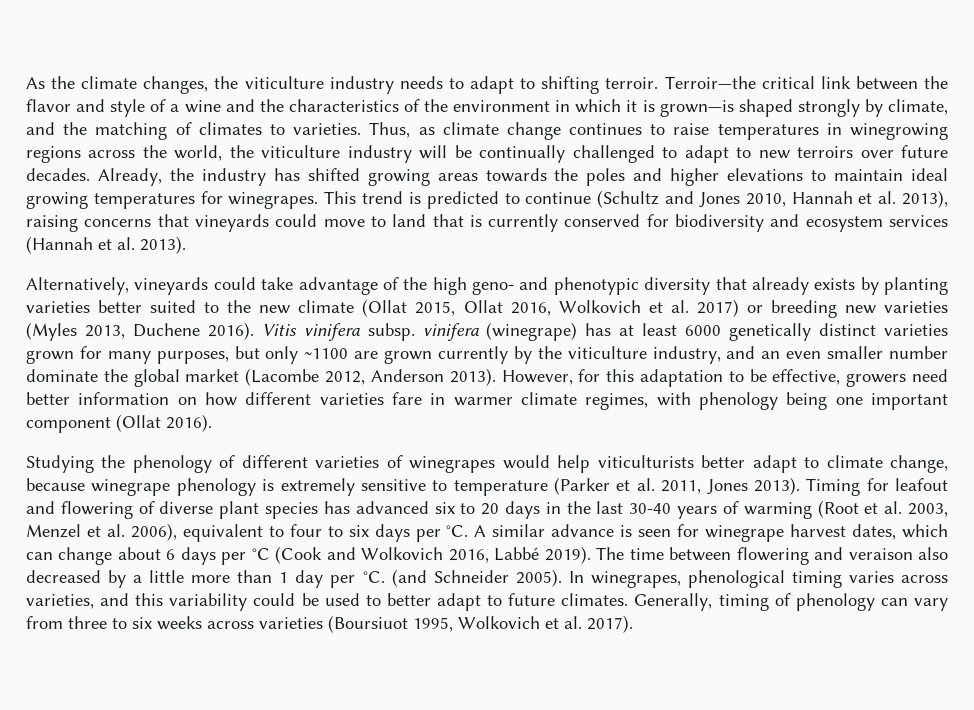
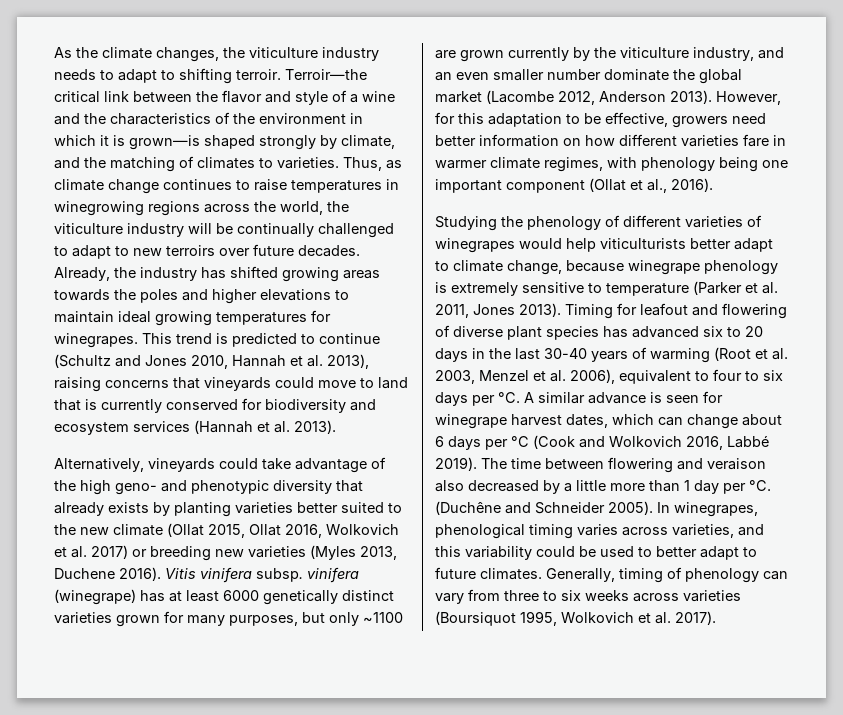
- However, for this adaptation to be effective, growers need better information on how different varieties fare in warmer climate regimes, with phenology being one important component (Ollat 2016).
+ However, for this adaptation to be effective, growers need better information on how different varieties fare in warmer climate regimes, with phenology being one important component (Ollat et al., 2016).
- (and Schneider 2005).
+ (Duchêne and Schneider 2005).
- Generally, timing of phenology can vary from three to six weeks across varieties (Boursiuot 1995, Wolkovich et al. 2017).
+ Generally, timing of phenology can vary from three to six weeks across varieties (Boursiquot 1995, Wolkovich et al. 2017).

